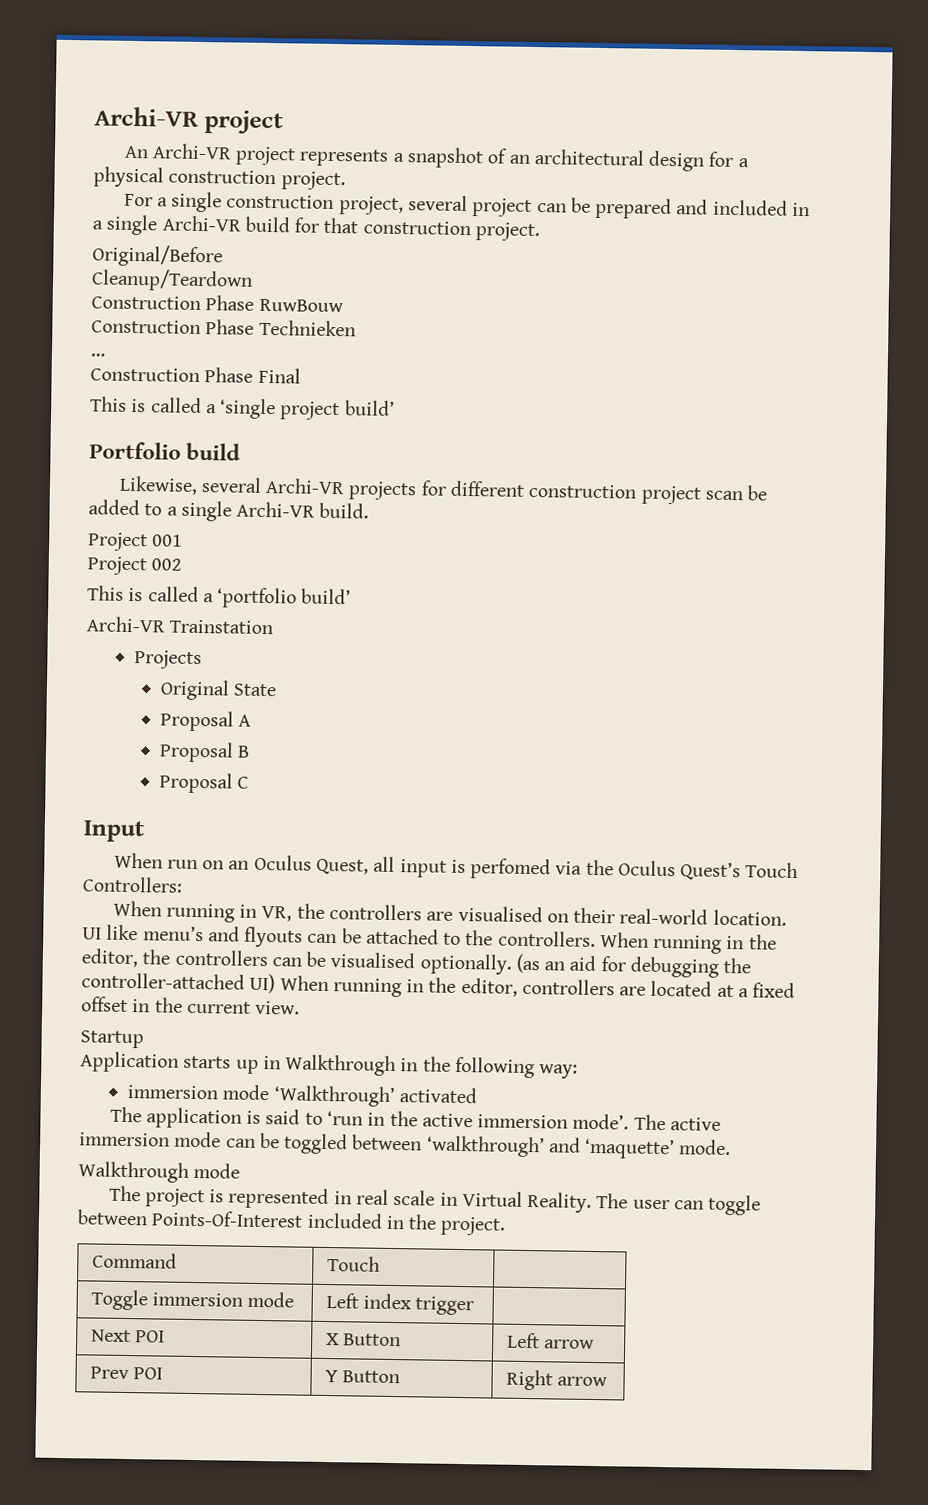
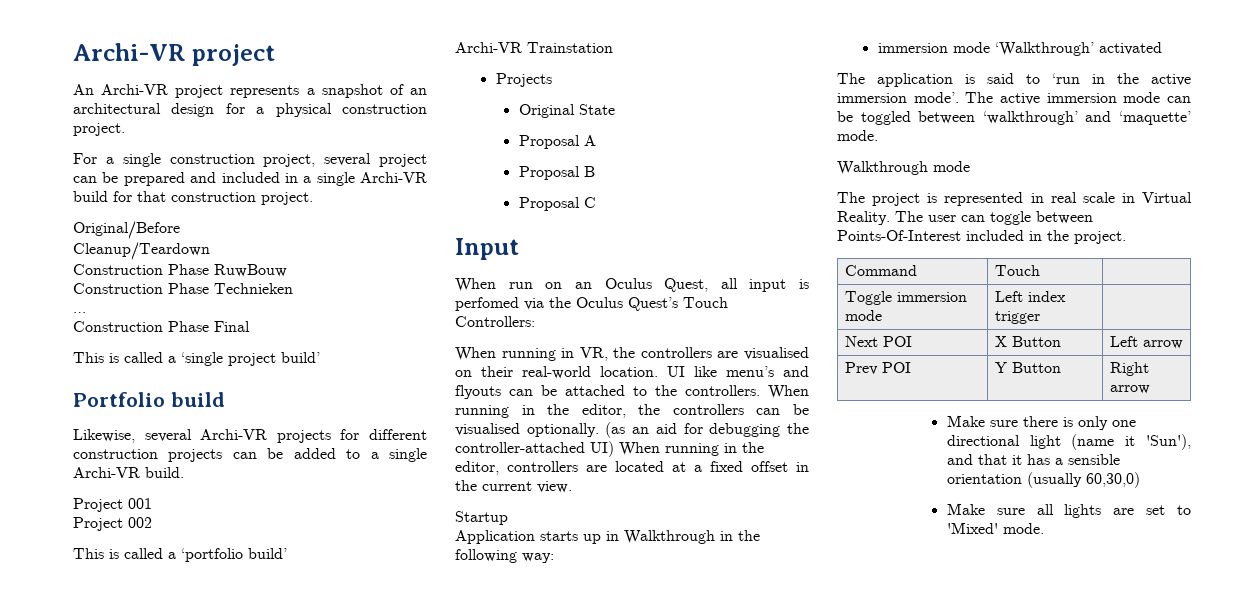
- Likewise, several Archi-VR projects for different construction project scan be added to a single Archi-VR build.
+ Likewise, several Archi-VR projects for different construction projects can be added to a single Archi-VR build.
+ Make sure there is only one directional light (name it 'Sun'), and that it has a sensible orientation (usually 60,30,0)
+ Make sure all lights are set to 'Mixed' mode.

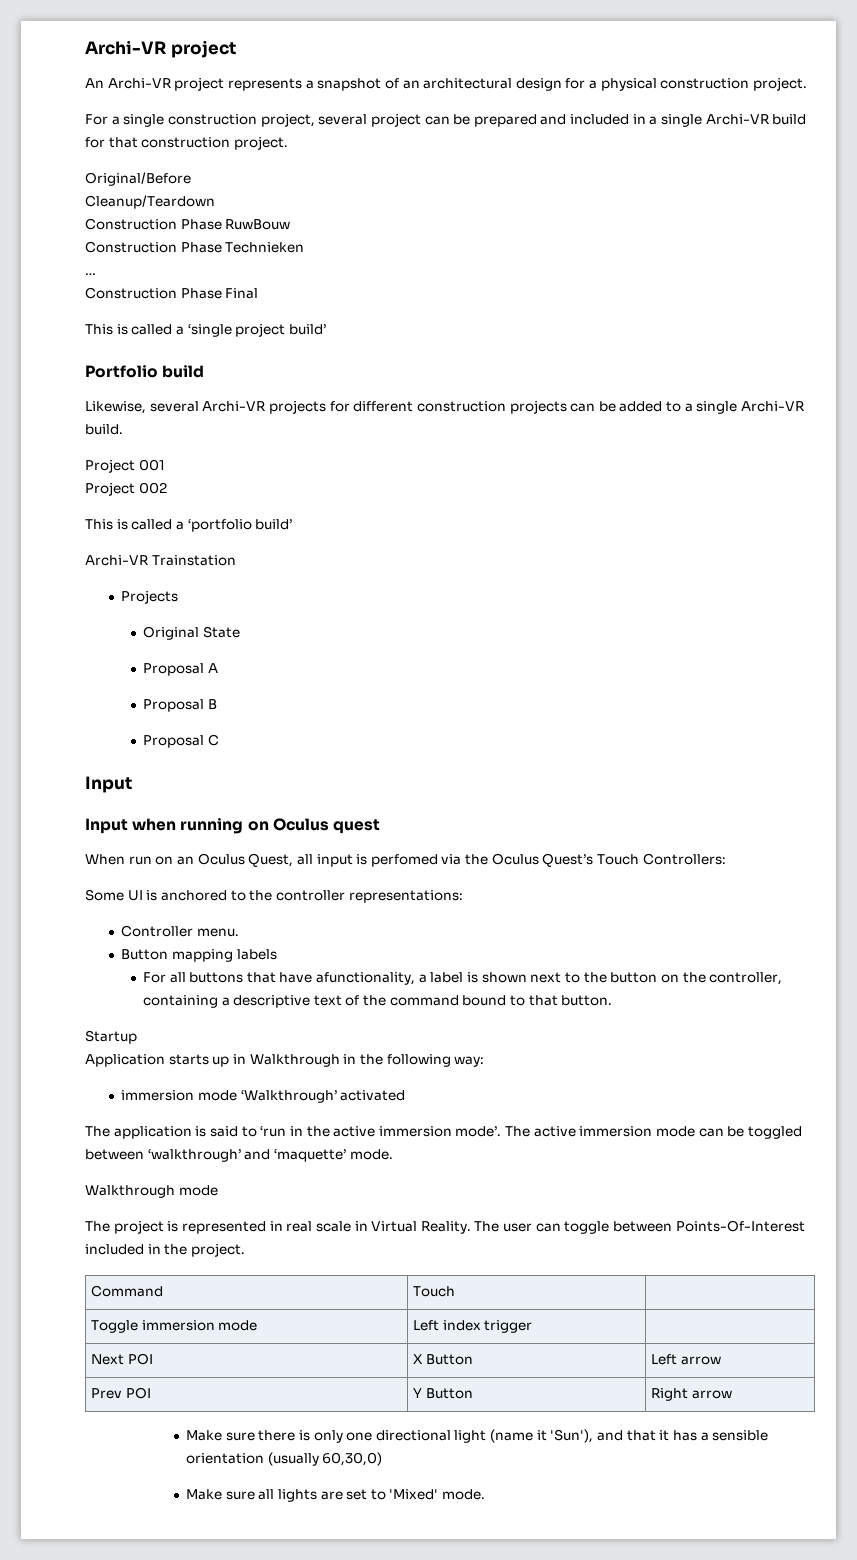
+ Input when running on Oculus quest
- When running in VR, the controllers are visualised on their real-world location. UI like menu’s and flyouts can be attached to the controllers. When running in the editor, the controllers can be visualised optionally. (as an aid for debugging the controller-attached UI) When running in the editor, controllers are located at a fixed offset in the current view.
+ Some UI is anchored to the controller representations:
+ Controller menu.
+ Button mapping labels
+ For all buttons that have afunctionality, a label is shown next to the button on the controller, containing a descriptive text of the command bound to that button.

